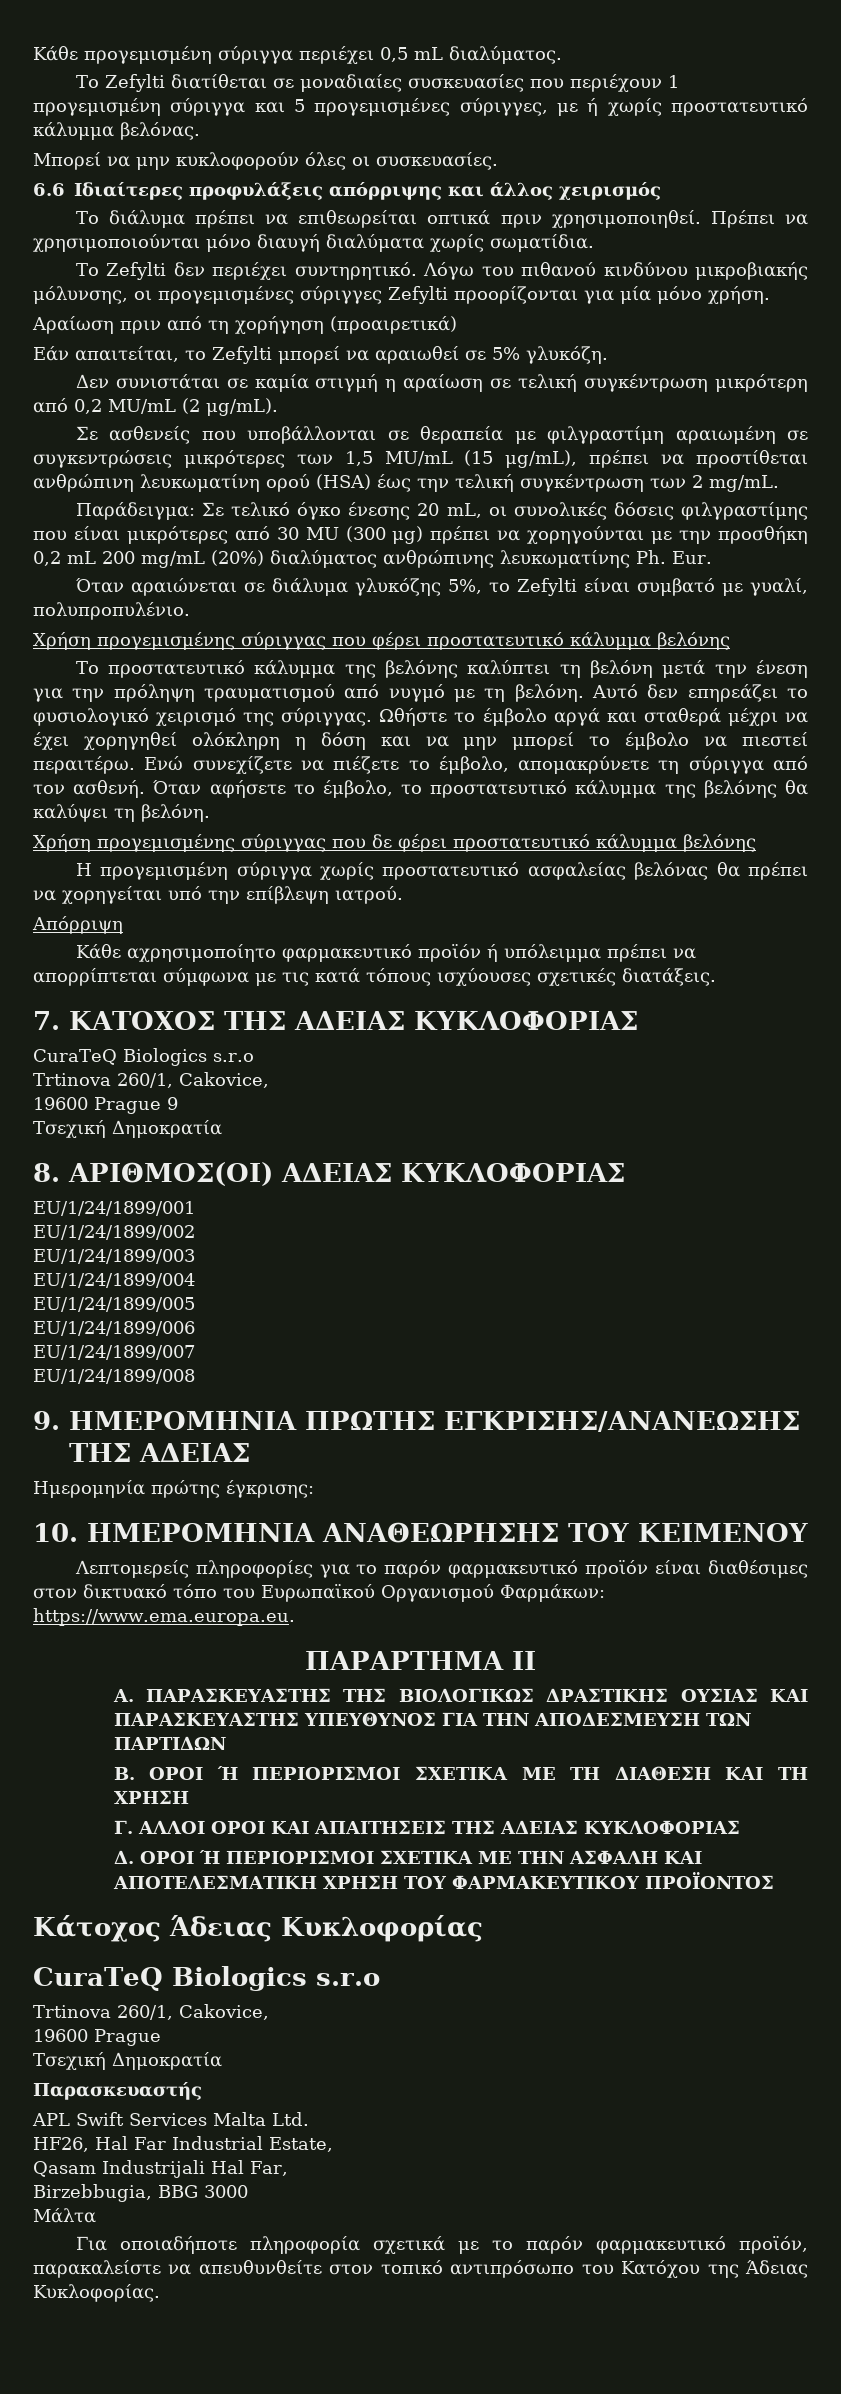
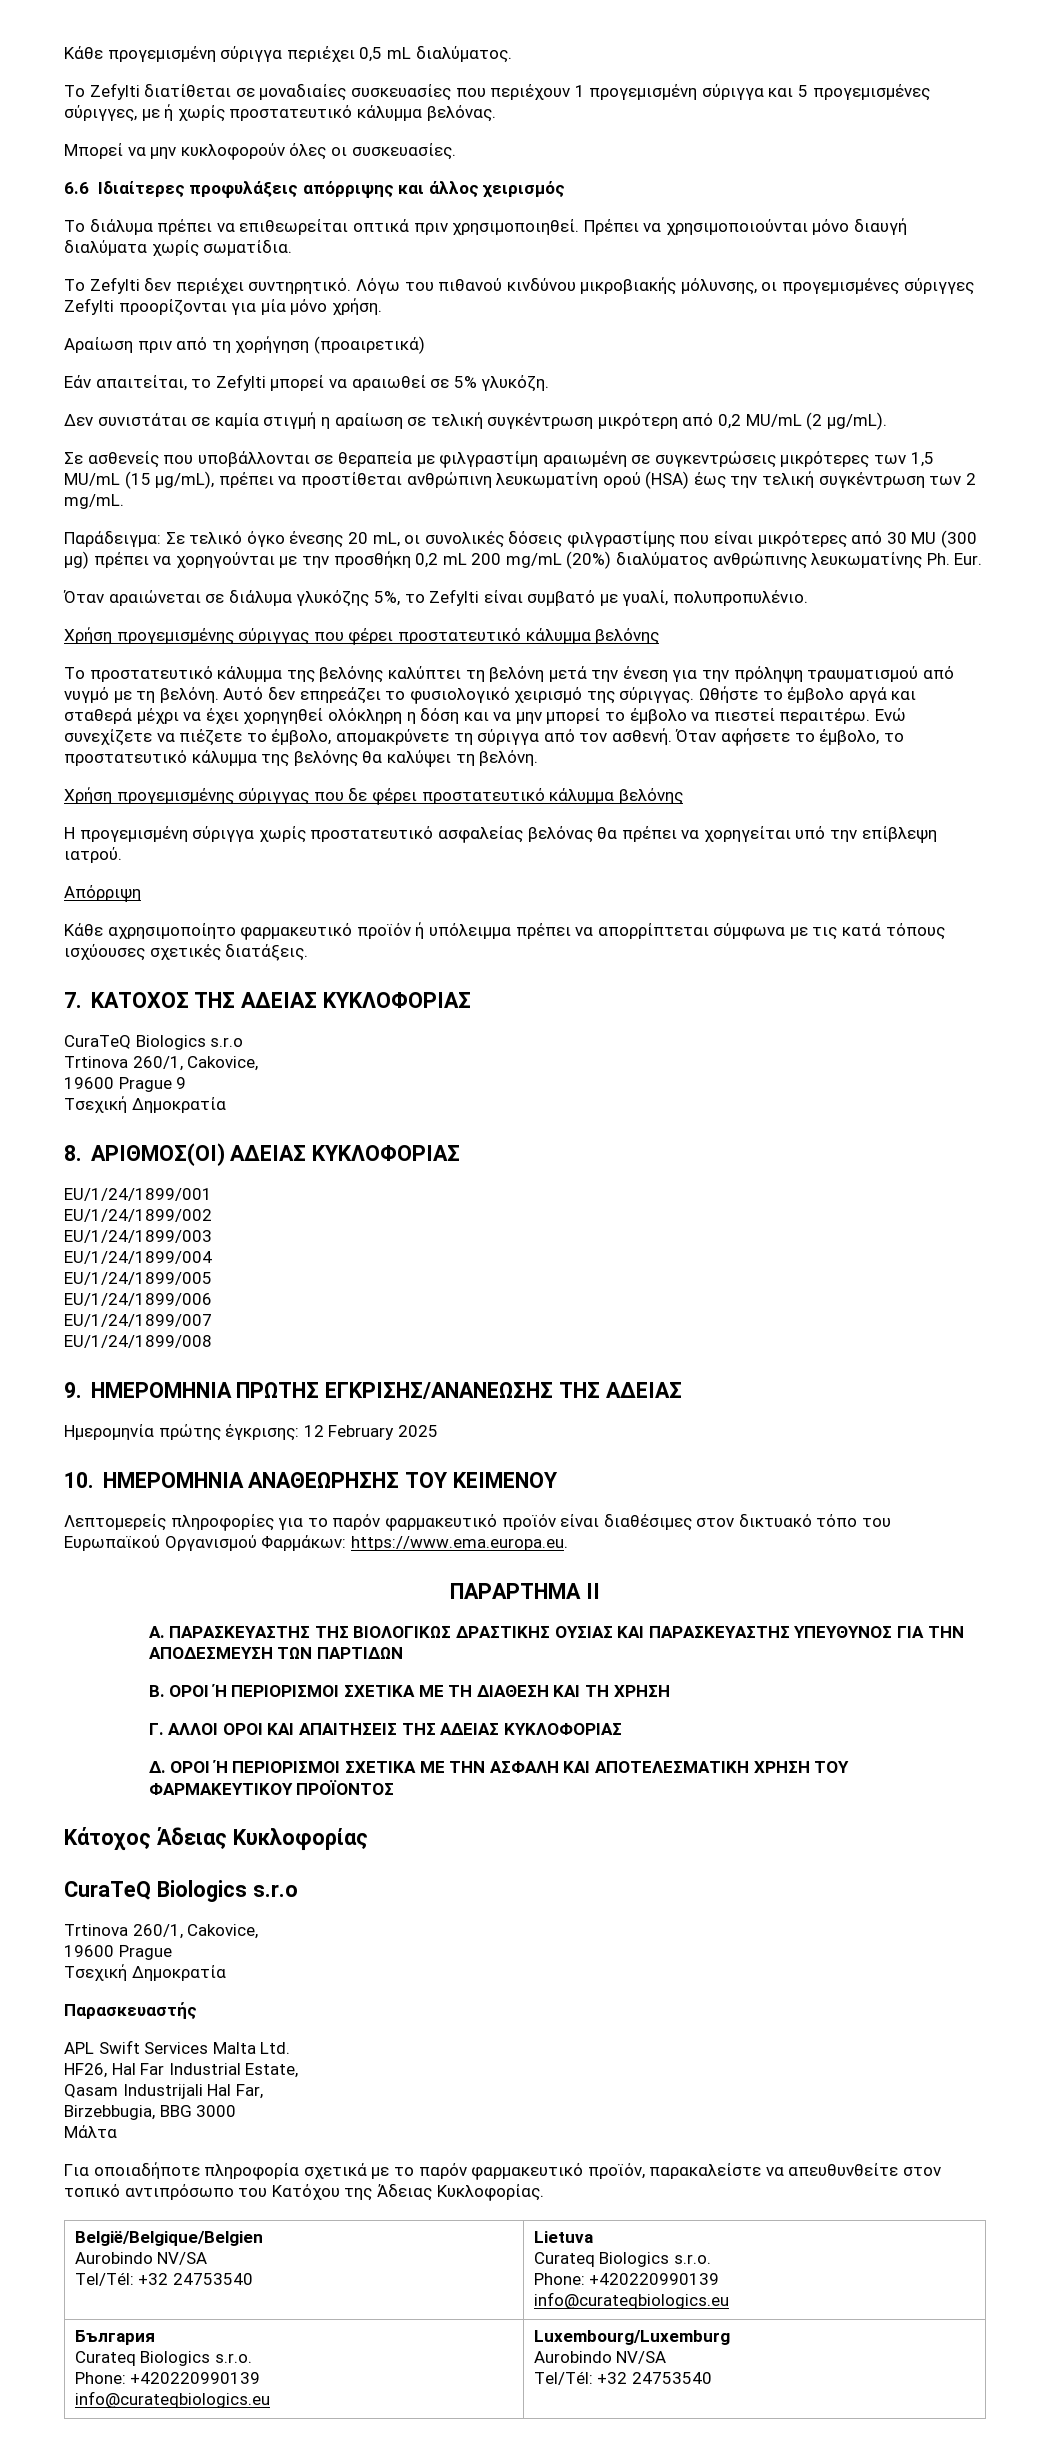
- Ημερομηνία πρώτης έγκρισης:
+ Ημερομηνία πρώτης έγκρισης: 12 February 2025
+ België/Belgique/Belgien
+ Aurobindo NV/SA
+ Tel/Tél: +32 24753540 | Lietuva
+ Curateq Biologics s.r.o.
+ Phone: +420220990139
+ info@curateqbiologics.eu
+ България
+ Curateq Biologics s.r.o.
+ Phone: +420220990139
+ info@curateqbiologics.eu | Luxembourg/Luxemburg
+ Aurobindo NV/SA
+ Tel/Tél: +32 24753540

